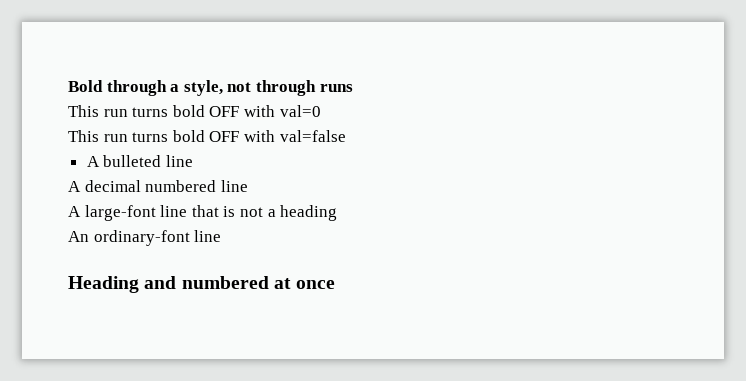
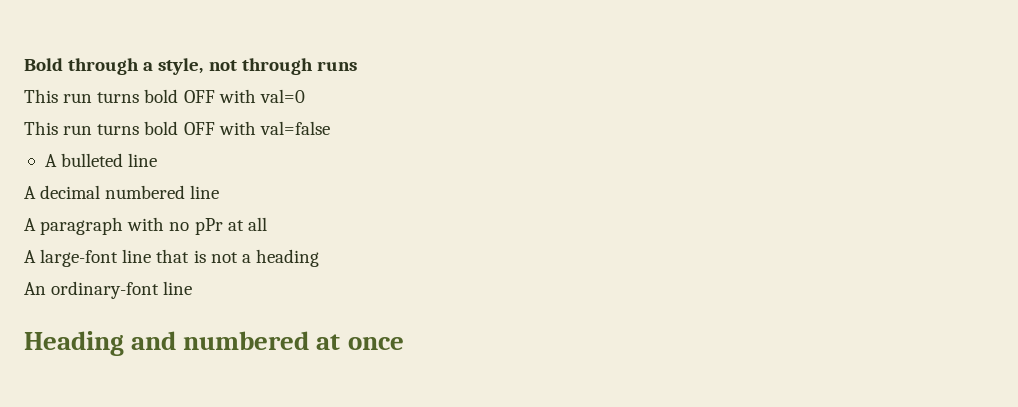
+ A paragraph with no pPr at all

